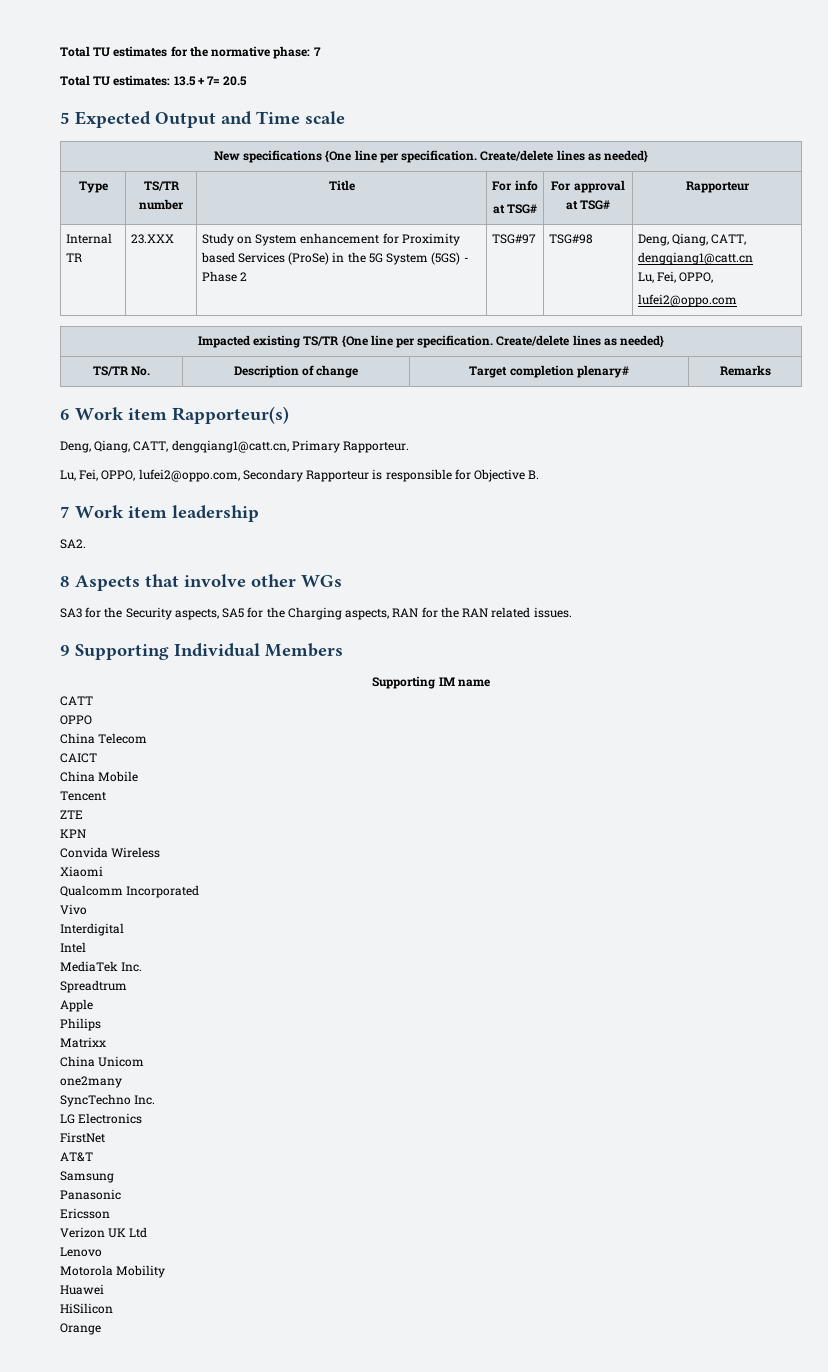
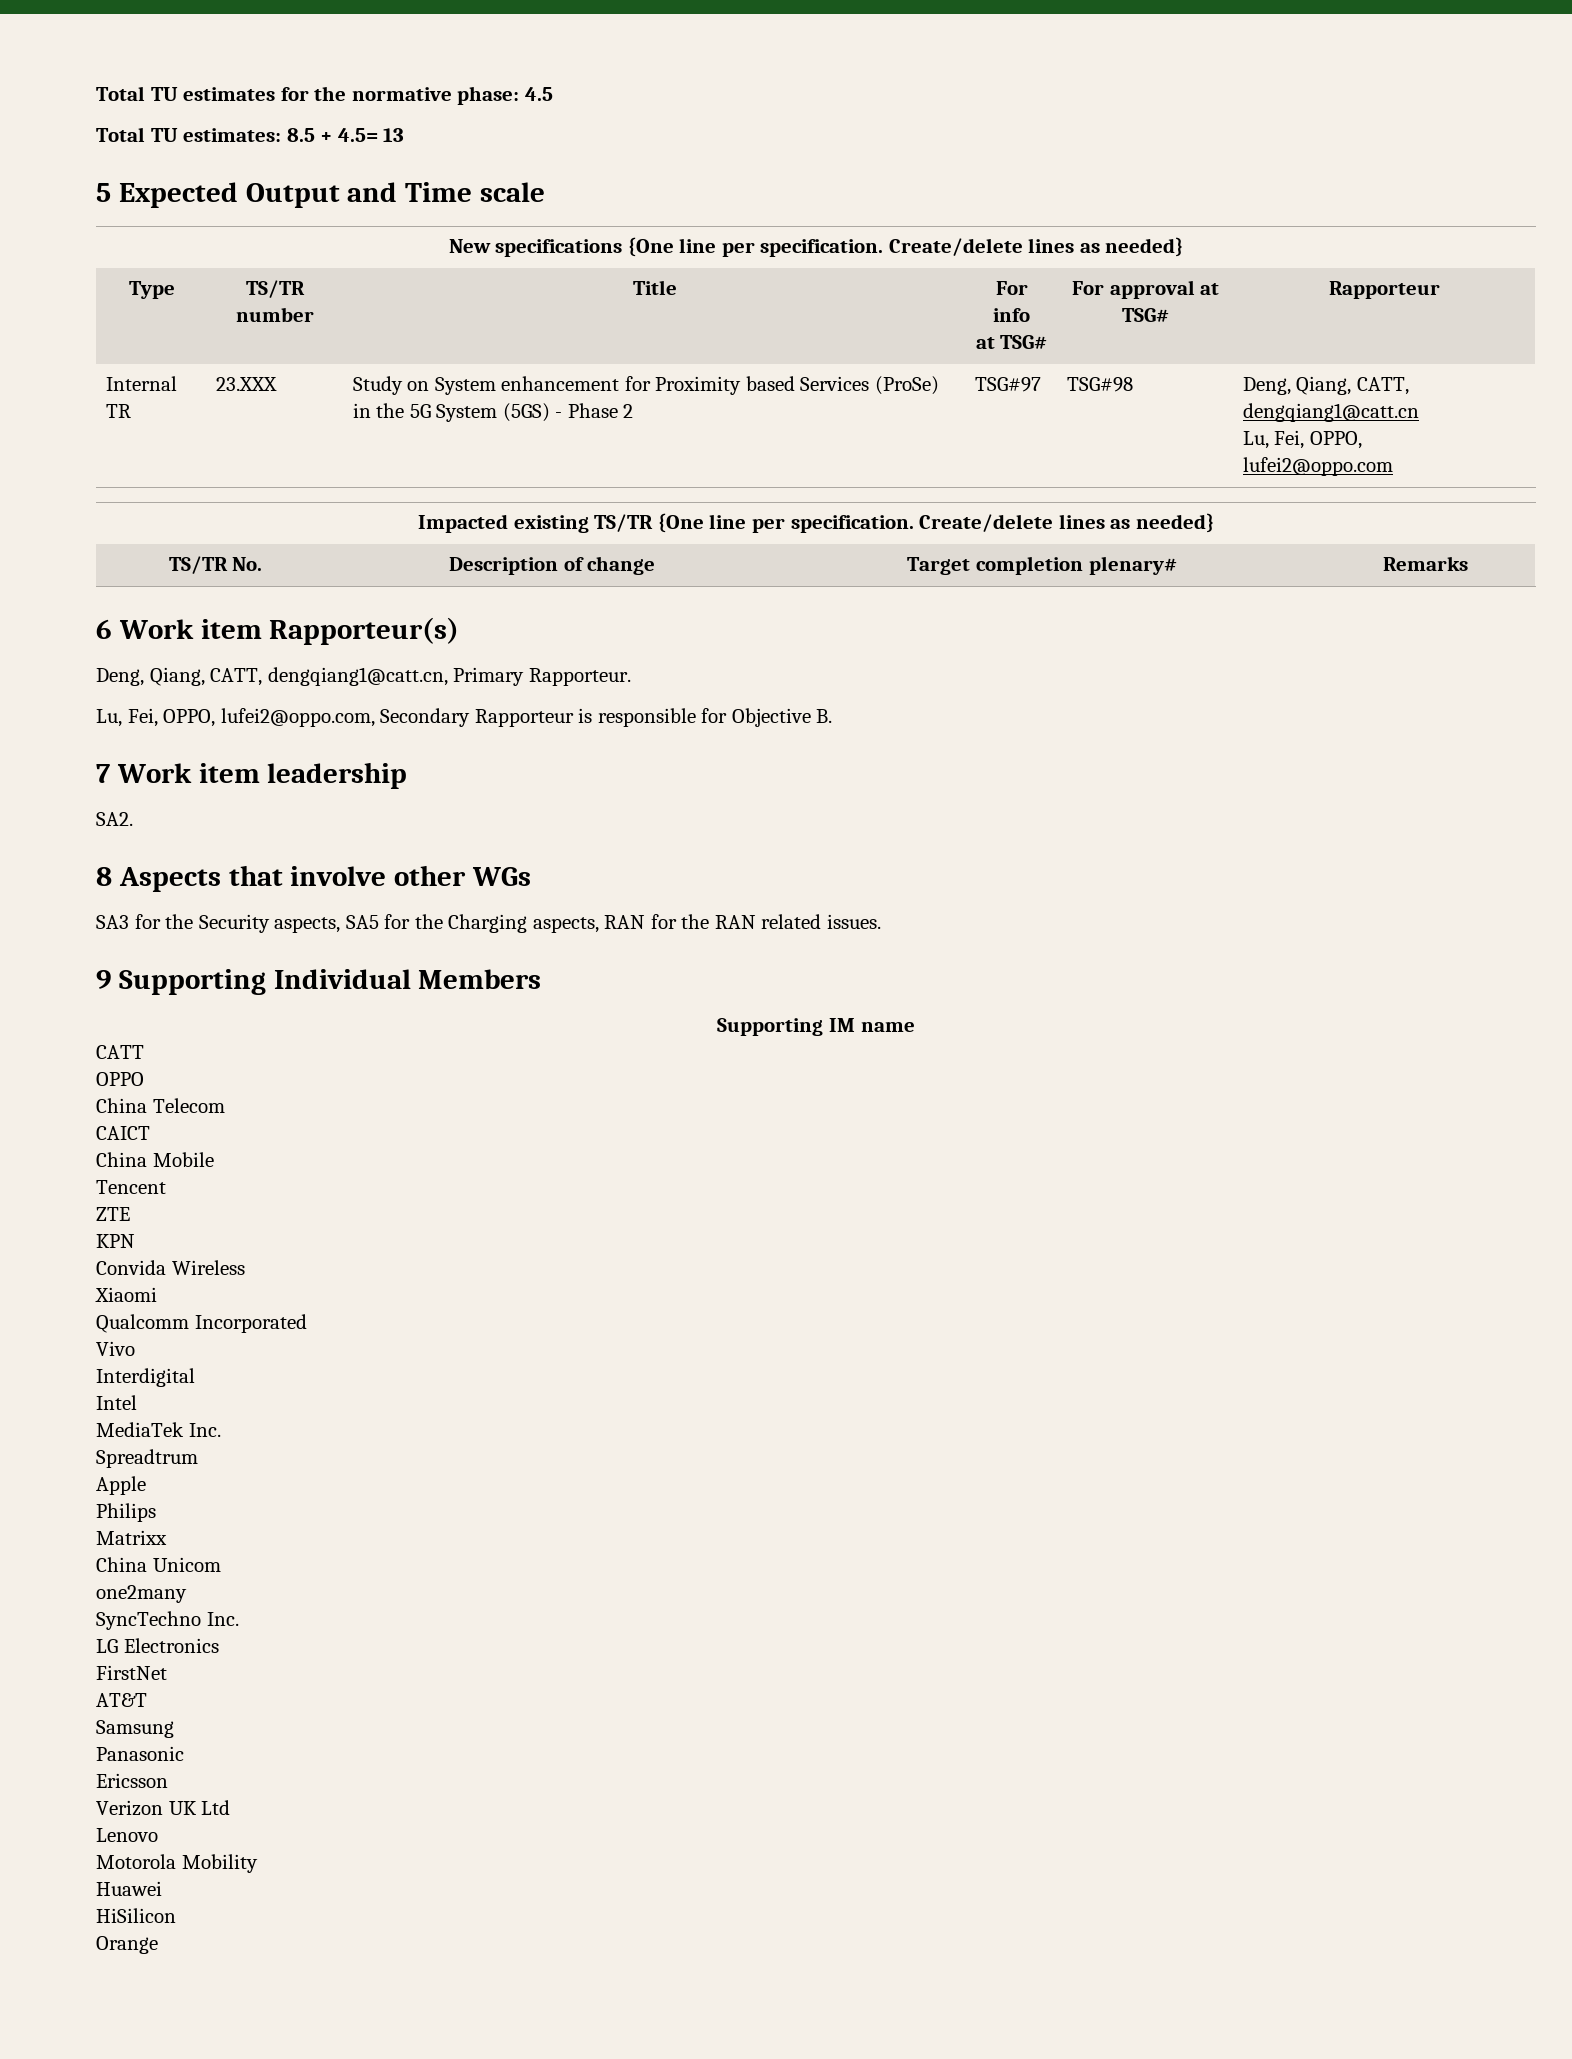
- Total TU estimates for the normative phase: 7
+ Total TU estimates for the normative phase: 4.5
- Total TU estimates: 13.5 + 7= 20.5
+ Total TU estimates: 8.5 + 4.5= 13

